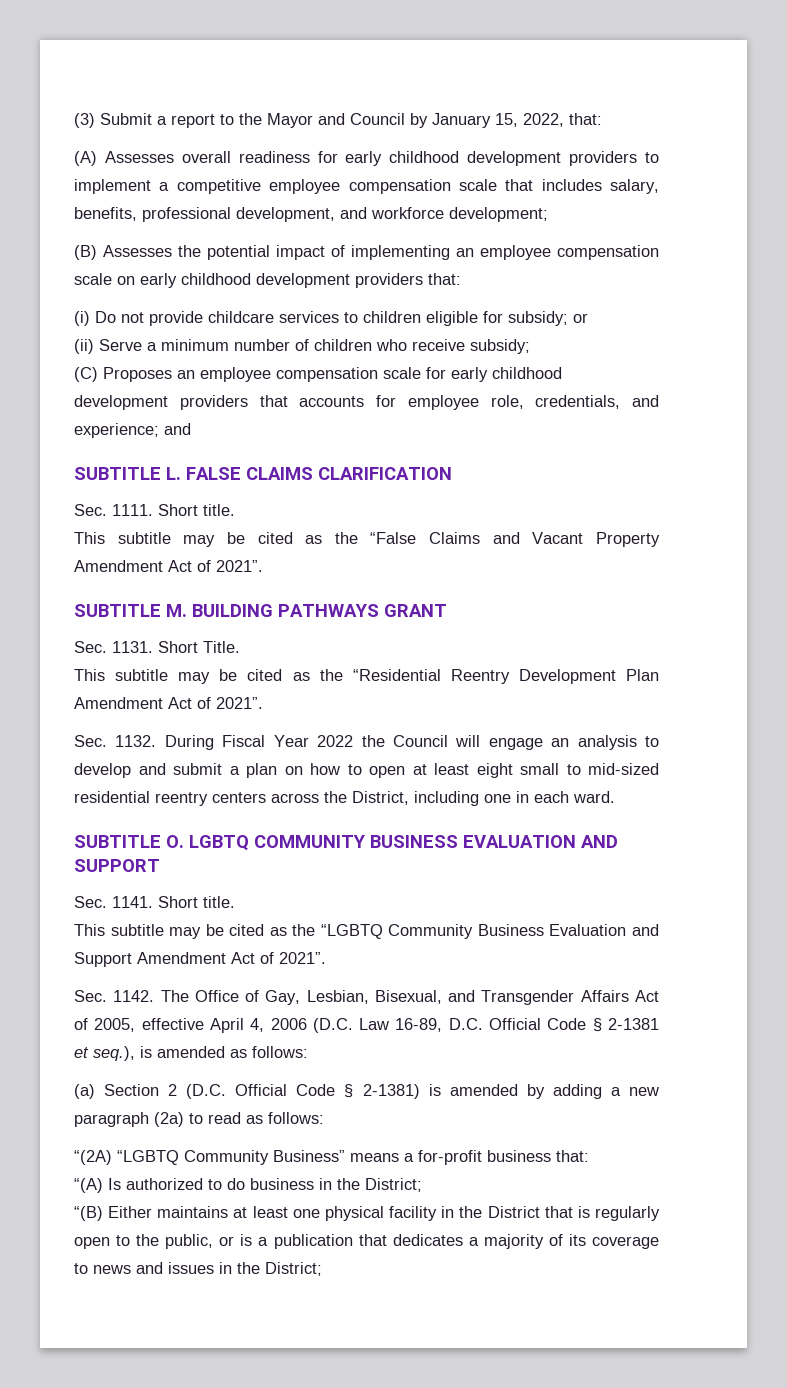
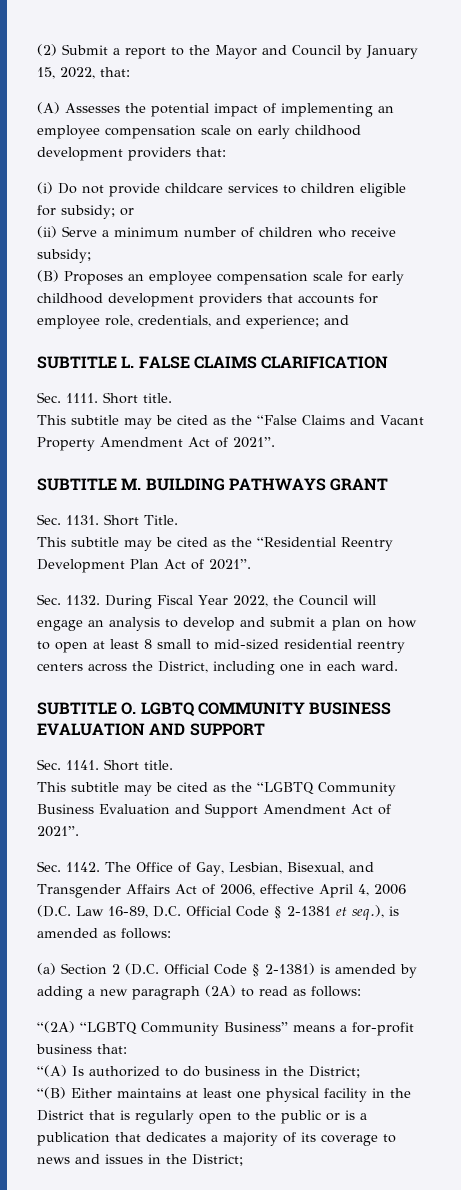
- (3) Submit a report to the Mayor and Council by January 15, 2022, that:
+ (2) Submit a report to the Mayor and Council by January 15, 2022, that:
- (A) Assesses overall readiness for early childhood development providers to implement a competitive employee compensation scale that includes salary, benefits, professional development, and workforce development;
- (B) Assesses the potential impact of implementing an employee compensation scale on early childhood development providers that:
+ (A) Assesses the potential impact of implementing an employee compensation scale on early childhood development providers that:
- (C) Proposes an employee compensation scale for early childhood development providers that accounts for employee role, credentials, and experience; and
+ (B) Proposes an employee compensation scale for early childhood development providers that accounts for employee role, credentials, and experience; and
- This subtitle may be cited as the “Residential Reentry Development Plan Amendment Act of 2021”.
+ This subtitle may be cited as the “Residential Reentry Development Plan Act of 2021”.
- During Fiscal Year 2022 the Council will engage an analysis to develop and submit a plan on how to open at least eight small to mid-sized residential reentry centers across the District, including one in each ward.
+ During Fiscal Year 2022, the Council will engage an analysis to develop and submit a plan on how to open at least 8 small to mid-sized residential reentry centers across the District, including one in each ward.
- The Office of Gay, Lesbian, Bisexual, and Transgender Affairs Act of 2005, effective April 4, 2006 (D.C. Law 16-89, D.C. Official Code § 2-1381 et seq.), is amended as follows:
+ The Office of Gay, Lesbian, Bisexual, and Transgender Affairs Act of 2006, effective April 4, 2006 (D.C. Law 16-89, D.C. Official Code § 2-1381 et seq.), is amended as follows:
- (a) Section 2 (D.C. Official Code § 2-1381) is amended by adding a new paragraph (2a) to read as follows:
+ (a) Section 2 (D.C. Official Code § 2-1381) is amended by adding a new paragraph (2A) to read as follows:
- “(B) Either maintains at least one physical facility in the District that is regularly open to the public, or is a publication that dedicates a majority of its coverage to news and issues in the District;
+ “(B) Either maintains at least one physical facility in the District that is regularly open to the public or is a publication that dedicates a majority of its coverage to news and issues in the District;

